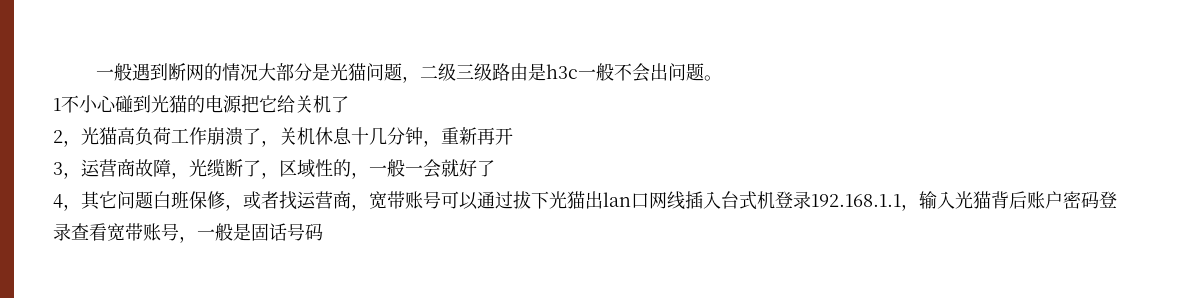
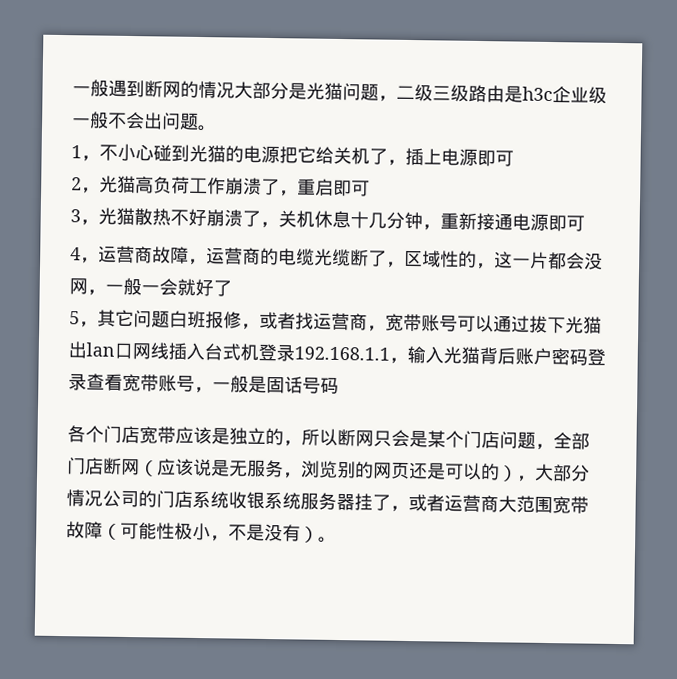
- 一般遇到断网的情况大部分是光猫问题，二级三级路由是h3c一般不会出问题。
+ 一般遇到断网的情况大部分是光猫问题，二级三级路由是h3c企业级一般不会出问题。
- 1不小心碰到光猫的电源把它给关机了
+ 1，不小心碰到光猫的电源把它给关机了，插上电源即可
- 2，光猫高负荷工作崩溃了，关机休息十几分钟，重新再开
- 3，运营商故障，光缆断了，区域性的，一般一会就好了
+ 2，光猫高负荷工作崩溃了，重启即可
+ 3，光猫散热不好崩溃了，关机休息十几分钟，重新接通电源即可
+ 4，运营商故障，运营商的电缆光缆断了，区域性的，这一片都会没网，一般一会就好了
- 4，其它问题白班保修，或者找运营商，宽带账号可以通过拔下光猫出lan口网线插入台式机登录192.168.1.1，输入光猫背后账户密码登录查看宽带账号，一般是固话号码
+ 5，其它问题白班报修，或者找运营商，宽带账号可以通过拔下光猫出lan口网线插入台式机登录192.168.1.1，输入光猫背后账户密码登录查看宽带账号，一般是固话号码
+ 各个门店宽带应该是独立的，所以断网只会是某个门店问题，全部门店断网（应该说是无服务，浏览别的网页还是可以的），大部分情况公司的门店系统收银系统服务器挂了，或者运营商大范围宽带故障（可能性极小，不是没有）。

